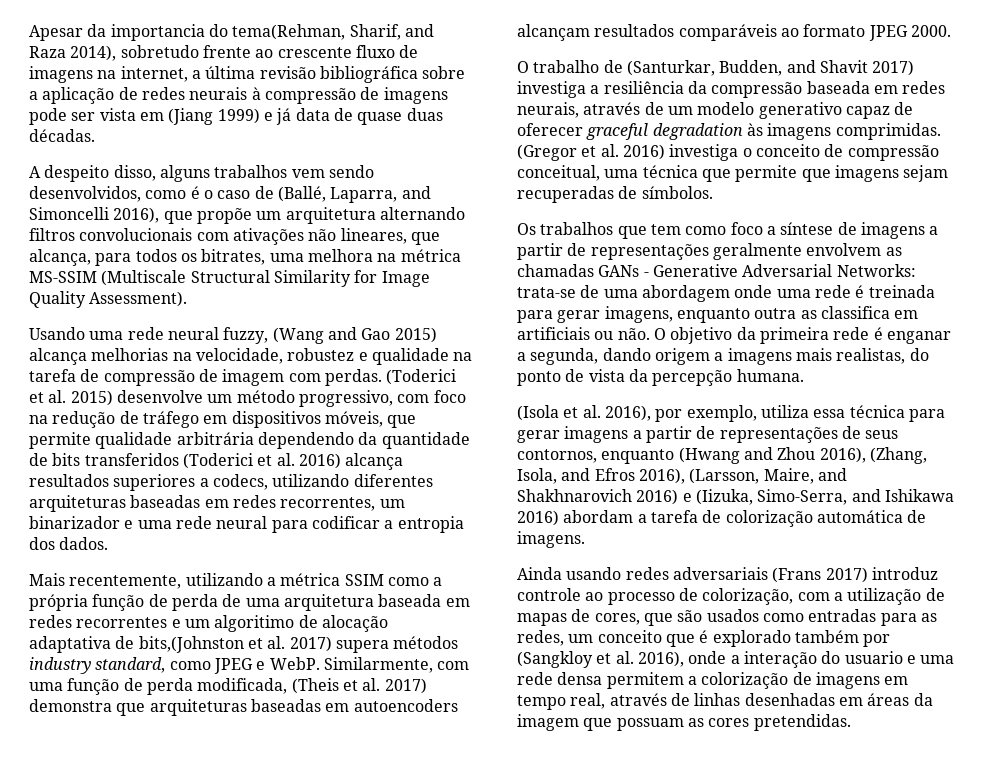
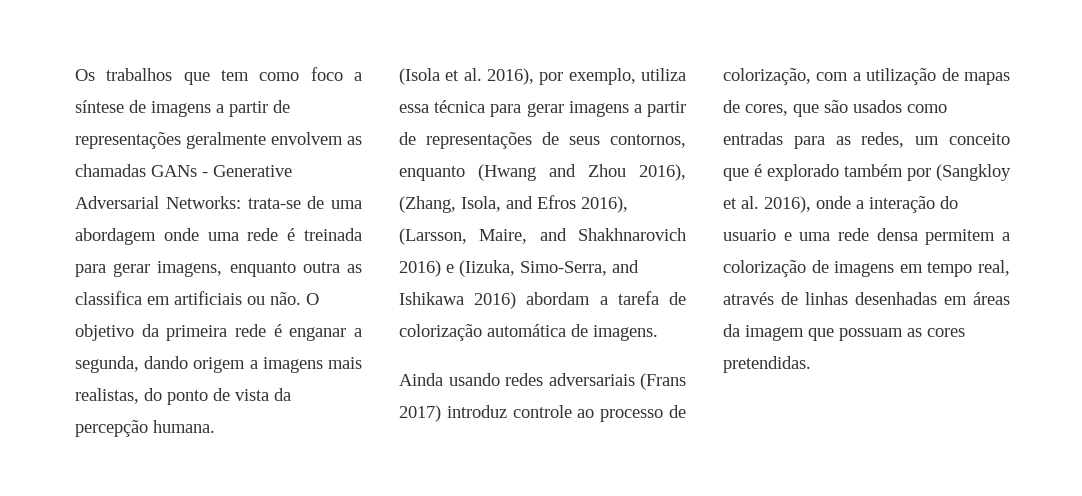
- Apesar da importancia do tema(Rehman, Sharif, and Raza 2014), sobretudo frente ao crescente fluxo de imagens na internet, a última revisão bibliográfica sobre a aplicação de redes neurais à compressão de imagens pode ser vista em (Jiang 1999) e já data de quase duas décadas.
- A despeito disso, alguns trabalhos vem sendo desenvolvidos, como é o caso de (Ballé, Laparra, and Simoncelli 2016), que propõe um arquitetura alternando filtros convolucionais com ativações não lineares, que alcança, para todos os bitrates, uma melhora na métrica MS-SSIM (Multiscale Structural Similarity for Image Quality Assessment).
- Usando uma rede neural fuzzy, (Wang and Gao 2015) alcança melhorias na velocidade, robustez e qualidade na tarefa de compressão de imagem com perdas. (Toderici et al. 2015) desenvolve um método progressivo, com foco na redução de tráfego em dispositivos móveis, que permite qualidade arbitrária dependendo da quantidade de bits transferidos (Toderici et al. 2016) alcança resultados superiores a codecs, utilizando diferentes arquiteturas baseadas em redes recorrentes, um binarizador e uma rede neural para codificar a entropia dos dados.
- Mais recentemente, utilizando a métrica SSIM como a própria função de perda de uma arquitetura baseada em redes recorrentes e um algoritimo de alocação adaptativa de bits,(Johnston et al. 2017) supera métodos industry standard, como JPEG e WebP. Similarmente, com uma função de perda modificada, (Theis et al. 2017) demonstra que arquiteturas baseadas em autoencoders alcançam resultados comparáveis ao formato JPEG 2000.
- O trabalho de (Santurkar, Budden, and Shavit 2017) investiga a resiliência da compressão baseada em redes neurais, através de um modelo generativo capaz de oferecer graceful degradation às imagens comprimidas. (Gregor et al. 2016) investiga o conceito de compressão conceitual, uma técnica que permite que imagens sejam recuperadas de símbolos.

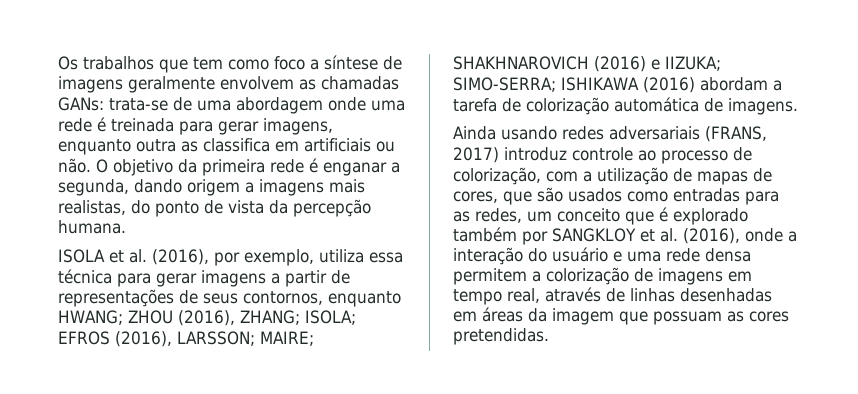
- Os trabalhos que tem como foco a síntese de imagens a partir de representações geralmente envolvem as chamadas GANs - Generative Adversarial Networks: trata-se de uma abordagem onde uma rede é treinada para gerar imagens, enquanto outra as classifica em artificiais ou não.
+ Os trabalhos que tem como foco a síntese de imagens geralmente envolvem as chamadas GANs: trata-se de uma abordagem onde uma rede é treinada para gerar imagens, enquanto outra as classifica em artificiais ou não.
- (Isola et al. 2016), por exemplo, utiliza essa técnica para gerar imagens a partir de representações de seus contornos, enquanto (Hwang and Zhou 2016), (Zhang, Isola, and Efros 2016), (Larsson, Maire, and Shakhnarovich 2016) e (Iizuka, Simo-Serra, and Ishikawa 2016) abordam a tarefa de colorização automática de imagens.
+ ISOLA et al. (2016), por exemplo, utiliza essa técnica para gerar imagens a partir de representações de seus contornos, enquanto HWANG; ZHOU (2016), ZHANG; ISOLA; EFROS (2016), LARSSON; MAIRE; SHAKHNAROVICH (2016) e IIZUKA; SIMO-SERRA; ISHIKAWA (2016) abordam a tarefa de colorização automática de imagens.
- Ainda usando redes adversariais (Frans 2017) introduz controle ao processo de colorização, com a utilização de mapas de cores, que são usados como entradas para as redes, um conceito que é explorado também por (Sangkloy et al. 2016), onde a interação do usuario e uma rede densa permitem a colorização de imagens em tempo real, através de linhas desenhadas em áreas da imagem que possuam as cores pretendidas.
+ Ainda usando redes adversariais (FRANS, 2017) introduz controle ao processo de colorização, com a utilização de mapas de cores, que são usados como entradas para as redes, um conceito que é explorado também por SANGKLOY et al. (2016), onde a interação do usuário e uma rede densa permitem a colorização de imagens em tempo real, através de linhas desenhadas em áreas da imagem que possuam as cores pretendidas.

